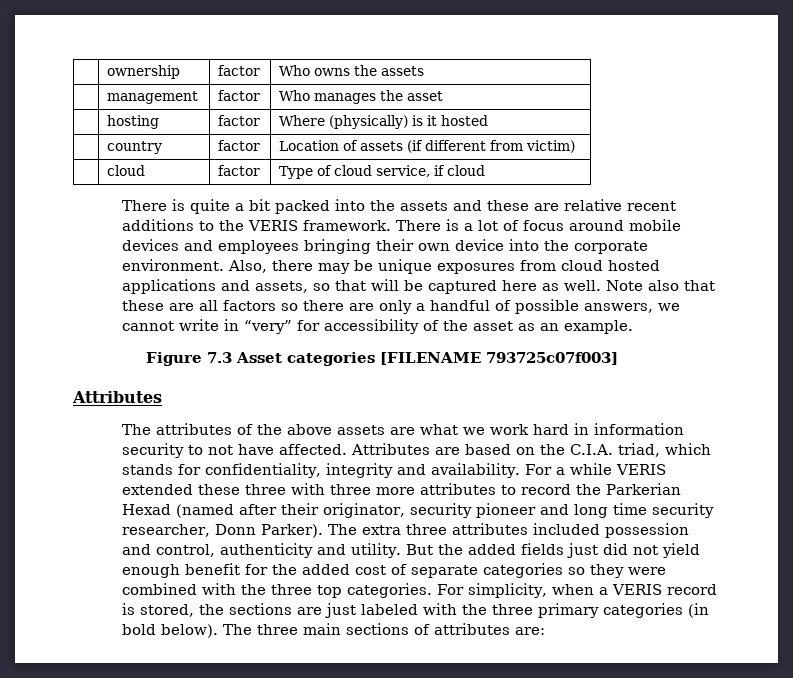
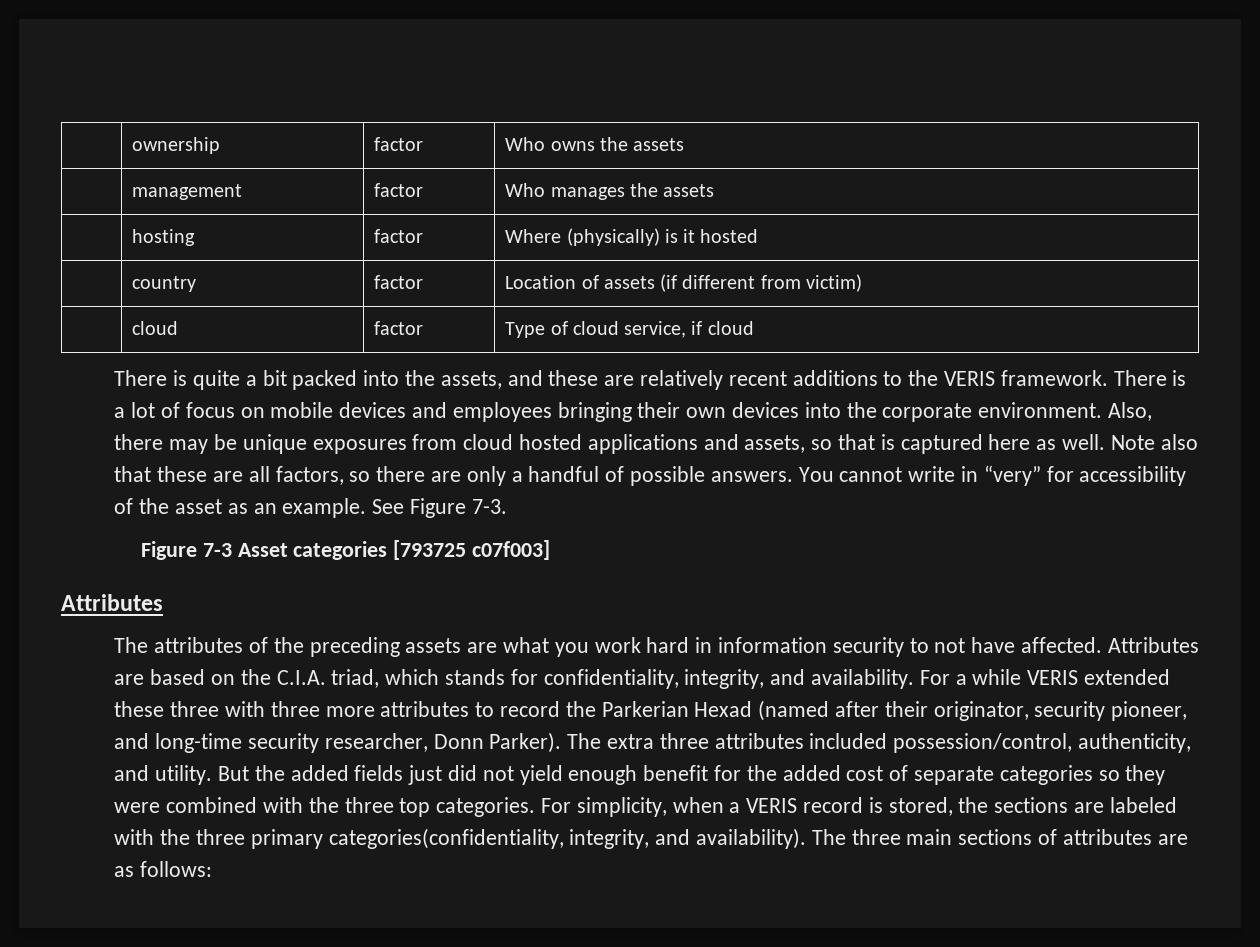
- | management | factor | Who manages the asset
+ | management | factor | Who manages the assets
- There is quite a bit packed into the assets and these are relative recent additions to the VERIS framework.
+ There is quite a bit packed into the assets, and these are relatively recent additions to the VERIS framework.
- There is a lot of focus around mobile devices and employees bringing their own device into the corporate environment.
+ There is a lot of focus on mobile devices and employees bringing their own devices into the corporate environment.
- Also, there may be unique exposures from cloud hosted applications and assets, so that will be captured here as well.
+ Also, there may be unique exposures from cloud hosted applications and assets, so that is captured here as well.
- Note also that these are all factors so there are only a handful of possible answers, we cannot write in “very” for accessibility of the asset as an example.
- Figure 7.3 Asset categories [FILENAME 793725c07f003]
+ Note also that these are all factors, so there are only a handful of possible answers. You cannot write in “very” for accessibility of the asset as an example. See Figure 7-3.
+ Figure 7-3 Asset categories [793725 c07f003]
- The attributes of the above assets are what we work hard in information security to not have affected.
+ The attributes of the preceding assets are what you work hard in information security to not have affected.
- Attributes are based on the C.I.A. triad, which stands for confidentiality, integrity and availability.
+ Attributes are based on the C.I.A. triad, which stands for confidentiality, integrity, and availability.
- For a while VERIS extended these three with three more attributes to record the Parkerian Hexad (named after their originator, security pioneer and long time security researcher, Donn Parker).
+ For a while VERIS extended these three with three more attributes to record the Parkerian Hexad (named after their originator, security pioneer, and long-time security researcher, Donn Parker).
- The extra three attributes included possession and control, authenticity and utility.
+ The extra three attributes included possession/control, authenticity, and utility.
- For simplicity, when a VERIS record is stored, the sections are just labeled with the three primary categories (in bold below).
+ For simplicity, when a VERIS record is stored, the sections are labeled with the three primary categories(confidentiality, integrity, and availability).
- The three main sections of attributes are:
+ The three main sections of attributes are as follows:

